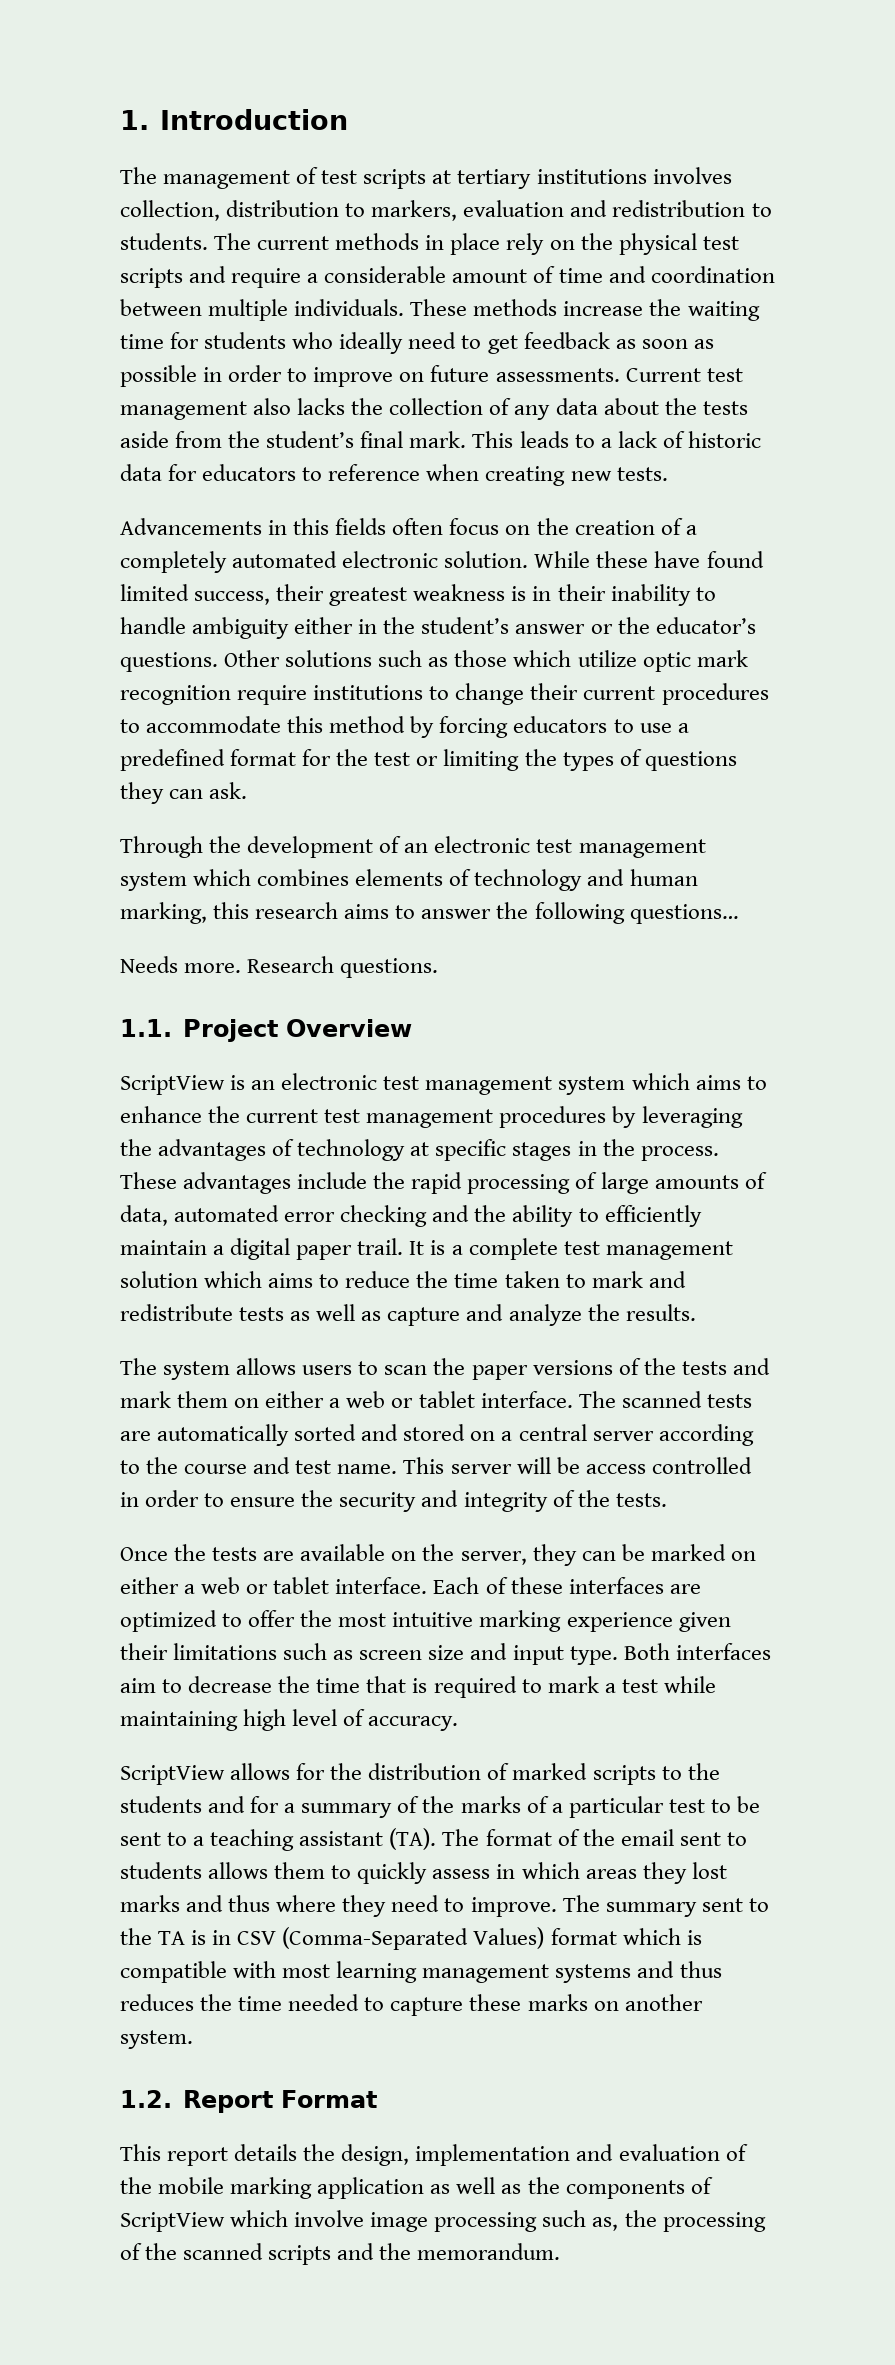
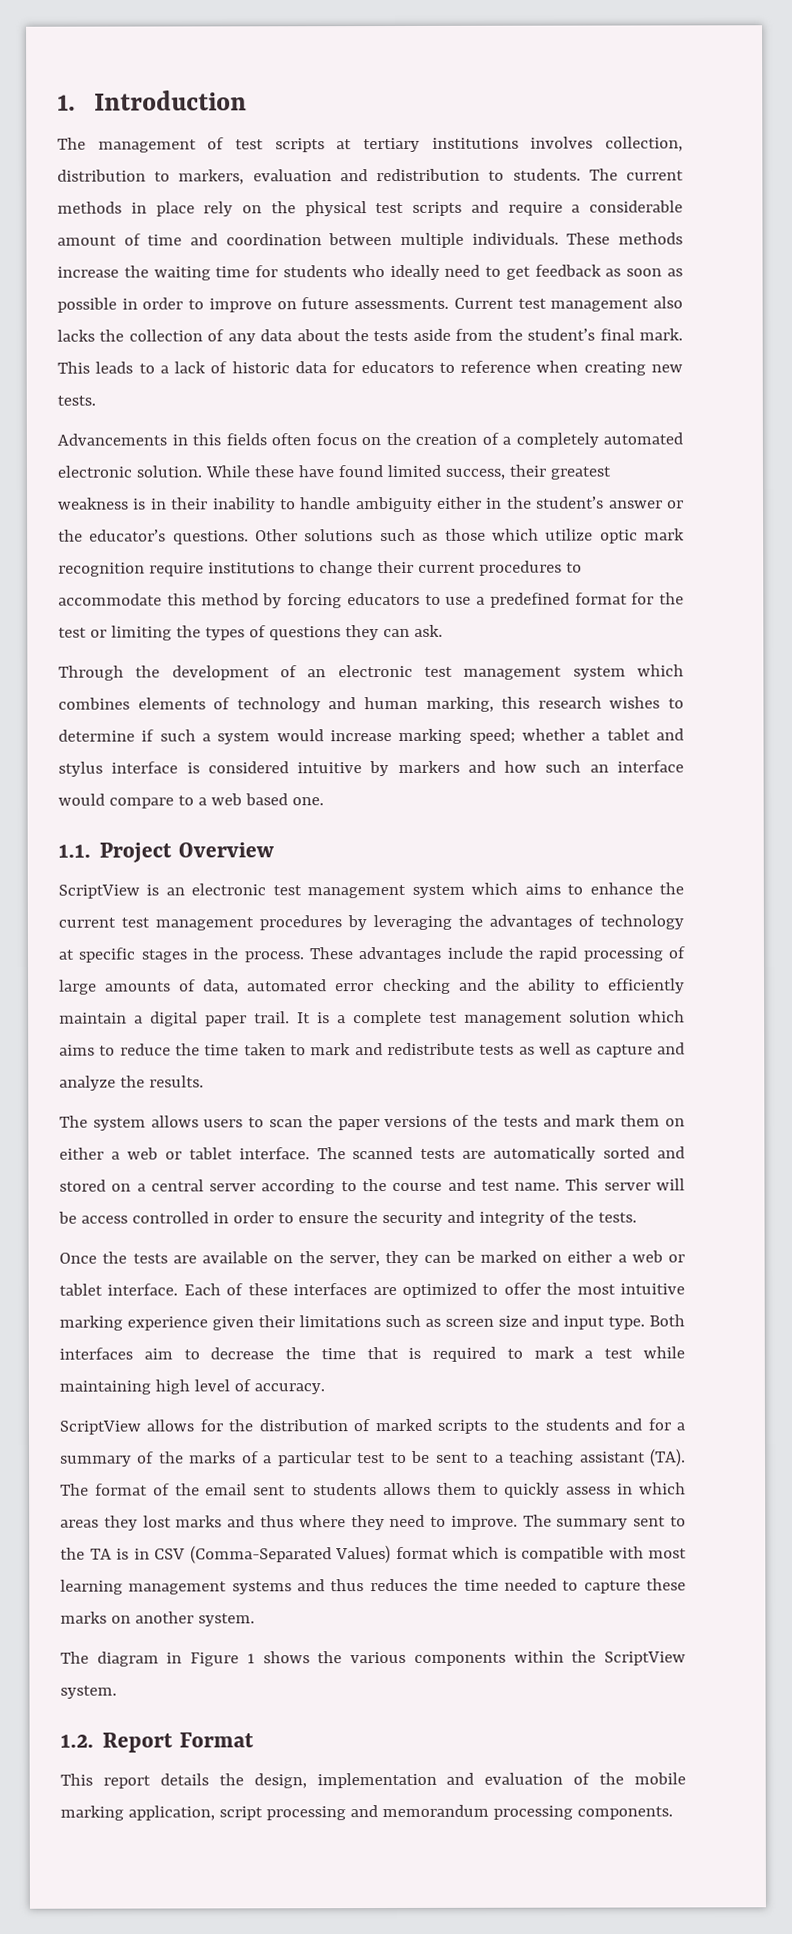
- Through the development of an electronic test management system which combines elements of technology and human marking, this research aims to answer the following questions…
- Needs more. Research questions.
+ Through the development of an electronic test management system which combines elements of technology and human marking, this research wishes to determine if such a system would increase marking speed; whether a tablet and stylus interface is considered intuitive by markers and how such an interface would compare to a web based one.
+ The diagram in Figure 1 shows the various components within the ScriptView system.
- This report details the design, implementation and evaluation of the mobile marking application as well as the components of ScriptView which involve image processing such as, the processing of the scanned scripts and the memorandum.
+ This report details the design, implementation and evaluation of the mobile marking application, script processing and memorandum processing components.

